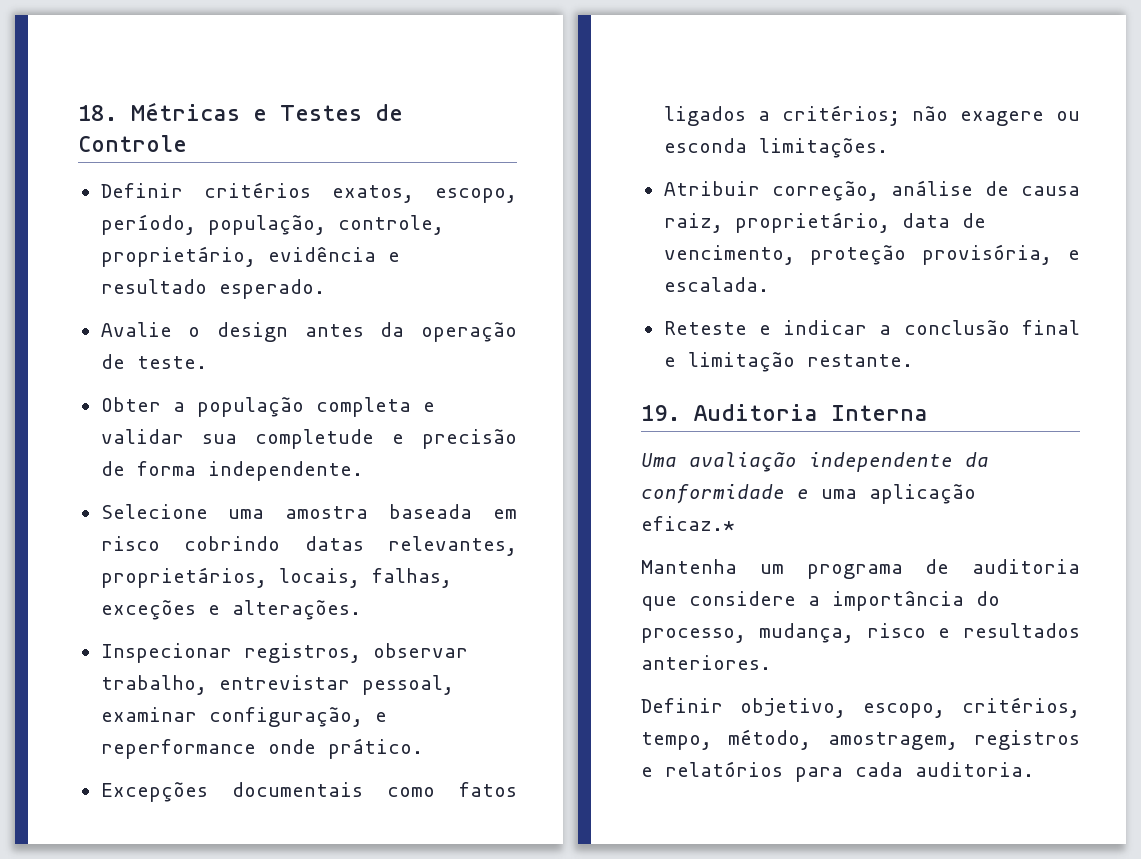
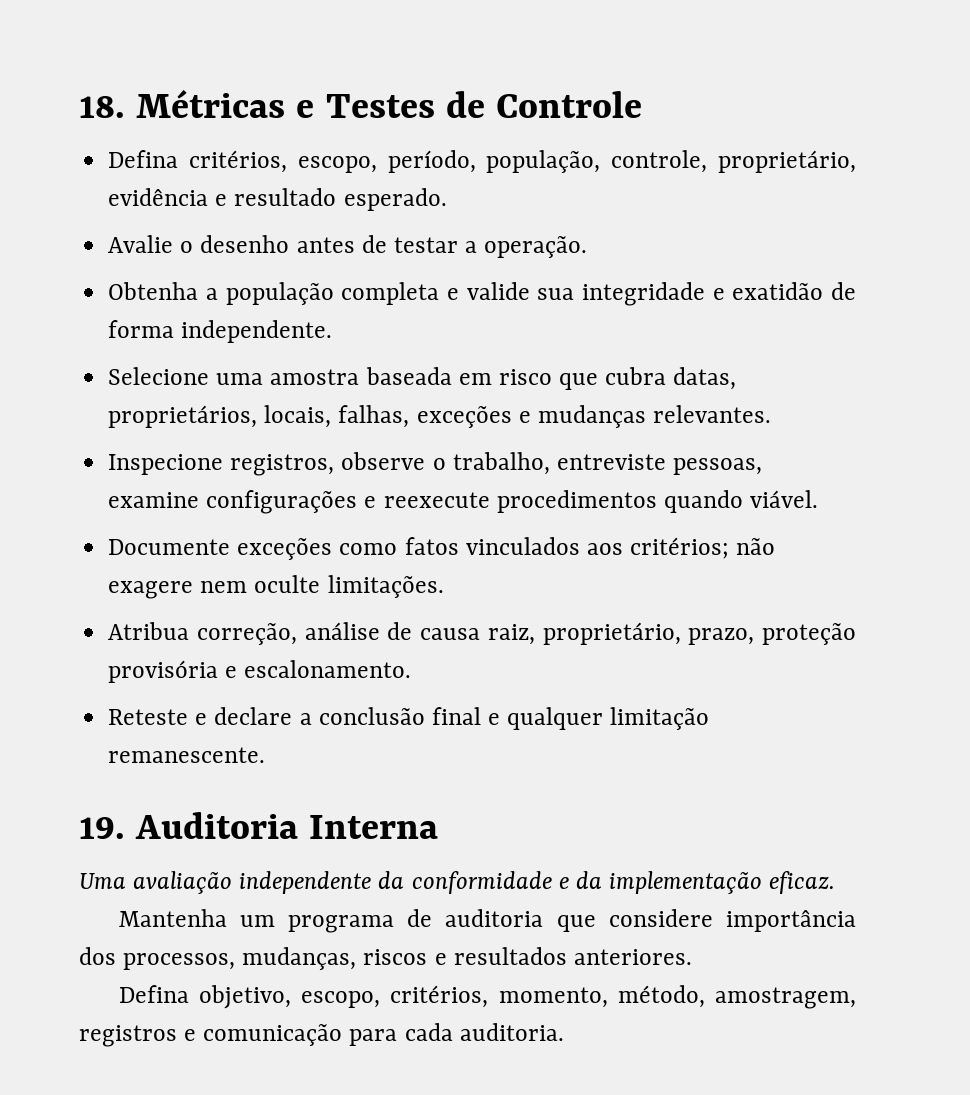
- Definir critérios exatos, escopo, período, população, controle, proprietário, evidência e resultado esperado.
+ Defina critérios, escopo, período, população, controle, proprietário, evidência e resultado esperado.
- Avalie o design antes da operação de teste.
- Obter a população completa e validar sua completude e precisão de forma independente.
+ Avalie o desenho antes de testar a operação.
+ Obtenha a população completa e valide sua integridade e exatidão de forma independente.
- Selecione uma amostra baseada em risco cobrindo datas relevantes, proprietários, locais, falhas, exceções e alterações.
- Inspecionar registros, observar trabalho, entrevistar pessoal, examinar configuração, e reperformance onde prático.
- Excepções documentais como fatos ligados a critérios; não exagere ou esconda limitações.
+ Selecione uma amostra baseada em risco que cubra datas, proprietários, locais, falhas, exceções e mudanças relevantes.
+ Inspecione registros, observe o trabalho, entreviste pessoas, examine configurações e reexecute procedimentos quando viável.
+ Documente exceções como fatos vinculados aos critérios; não exagere nem oculte limitações.
- Atribuir correção, análise de causa raiz, proprietário, data de vencimento, proteção provisória, e escalada.
+ Atribua correção, análise de causa raiz, proprietário, prazo, proteção provisória e escalonamento.
- Reteste e indicar a conclusão final e limitação restante.
+ Reteste e declare a conclusão final e qualquer limitação remanescente.
- Uma avaliação independente da conformidade e uma aplicação eficaz.*
+ Uma avaliação independente da conformidade e da implementação eficaz.
- Mantenha um programa de auditoria que considere a importância do processo, mudança, risco e resultados anteriores.
+ Mantenha um programa de auditoria que considere importância dos processos, mudanças, riscos e resultados anteriores.
- Definir objetivo, escopo, critérios, tempo, método, amostragem, registros e relatórios para cada auditoria.
+ Defina objetivo, escopo, critérios, momento, método, amostragem, registros e comunicação para cada auditoria.

